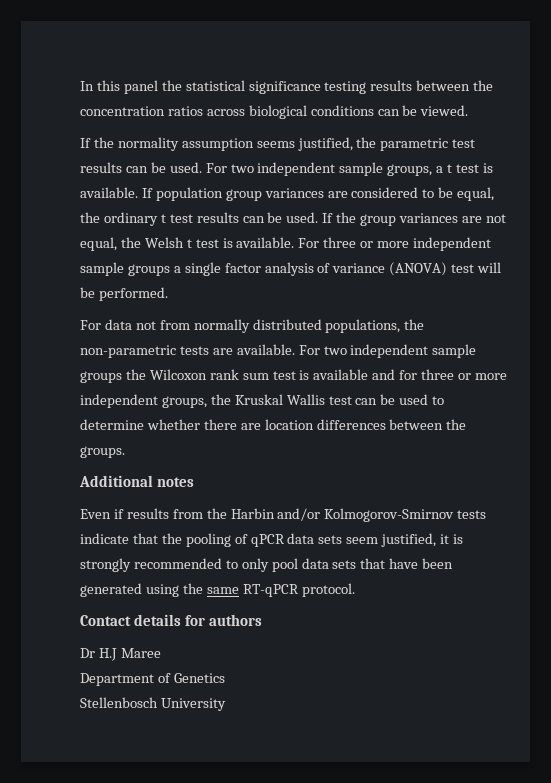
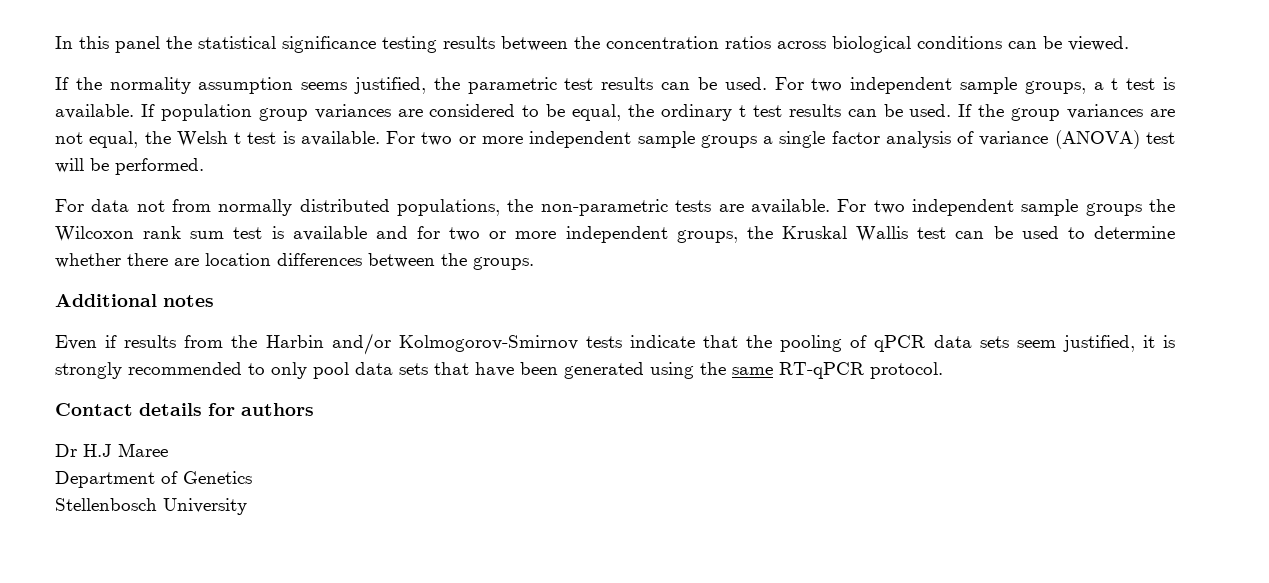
- For three or more independent sample groups a single factor analysis of variance (ANOVA) test will be performed.
+ For two or more independent sample groups a single factor analysis of variance (ANOVA) test will be performed.
- For two independent sample groups the Wilcoxon rank sum test is available and for three or more independent groups, the Kruskal Wallis test can be used to determine whether there are location differences between the groups.
+ For two independent sample groups the Wilcoxon rank sum test is available and for two or more independent groups, the Kruskal Wallis test can be used to determine whether there are location differences between the groups.

